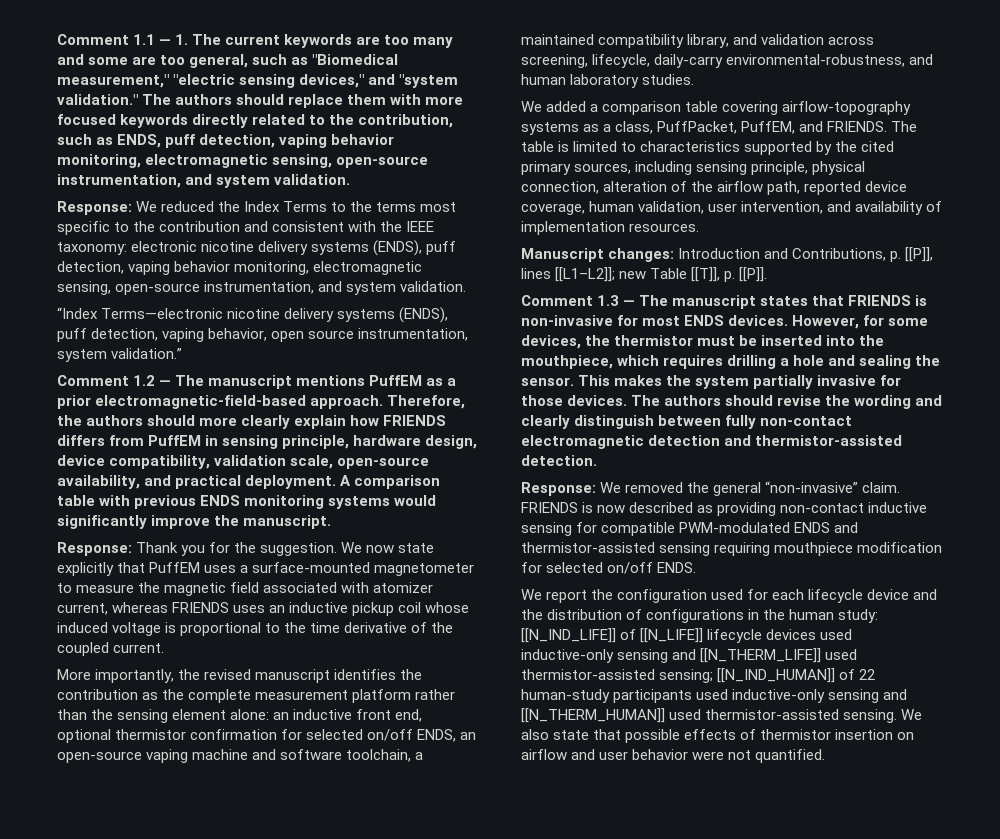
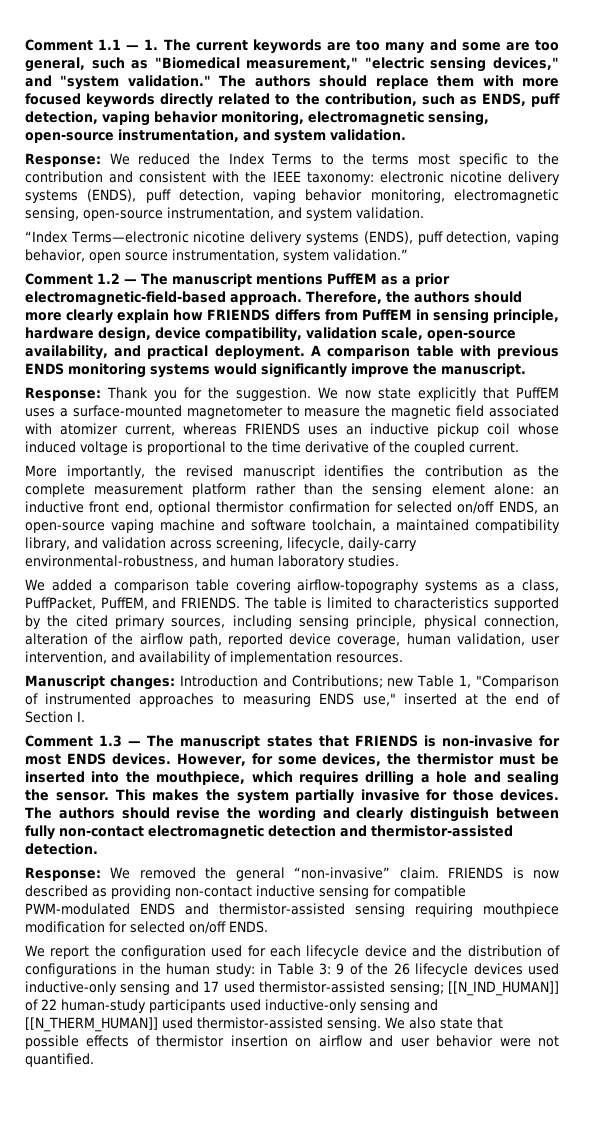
- Manuscript changes: Introduction and Contributions, p. [[P]], lines [[L1–L2]]; new Table [[T]], p. [[P]].
+ Manuscript changes: Introduction and Contributions; new Table 1, "Comparison of instrumented approaches to measuring ENDS use," inserted at the end of Section I.
- We report the configuration used for each lifecycle device and the distribution of configurations in the human study: [[N_IND_LIFE]] of [[N_LIFE]] lifecycle devices used inductive-only sensing and [[N_THERM_LIFE]] used thermistor-assisted sensing; [[N_IND_HUMAN]] of 22 human-study participants used inductive-only sensing and [[N_THERM_HUMAN]] used thermistor-assisted sensing.
+ We report the configuration used for each lifecycle device and the distribution of configurations in the human study: in Table 3: 9 of the 26 lifecycle devices used inductive-only sensing and 17 used thermistor-assisted sensing; [[N_IND_HUMAN]] of 22 human-study participants used inductive-only sensing and [[N_THERM_HUMAN]] used thermistor-assisted sensing.

